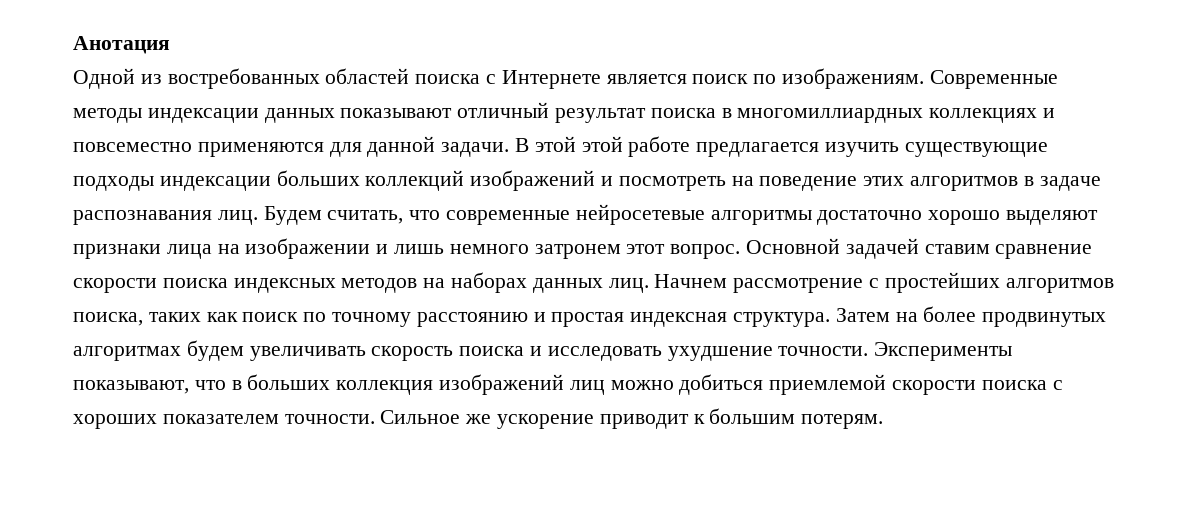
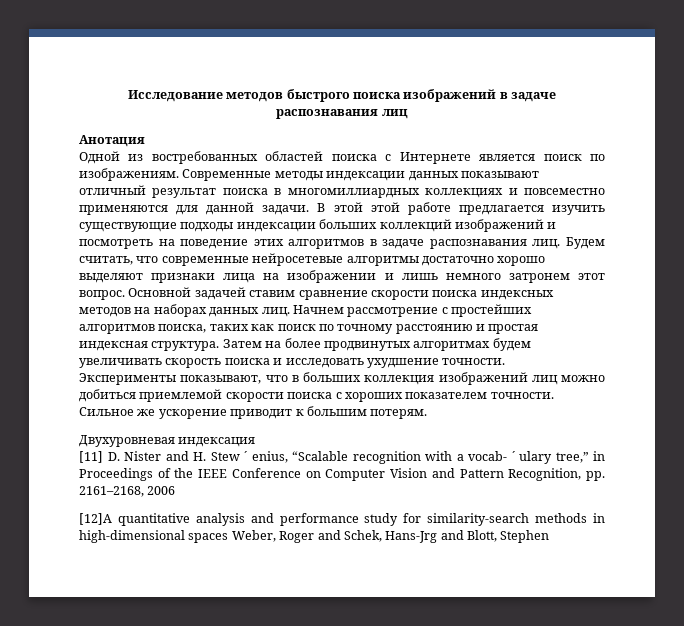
+ Исследование методов быстрого поиска изображений в задаче распознавания лиц
+ Двухуровневая индексация
+ [11] D. Nister and H. Stew ´ enius, “Scalable recognition with a vocab- ´ ulary tree,” in Proceedings of the IEEE Conference on Computer Vision and Pattern Recognition, pp. 2161–2168, 2006
+ [12]A quantitative analysis and performance study for similarity-search methods in high-dimensional spaces Weber, Roger and Schek, Hans-Jrg and Blott, Stephen

